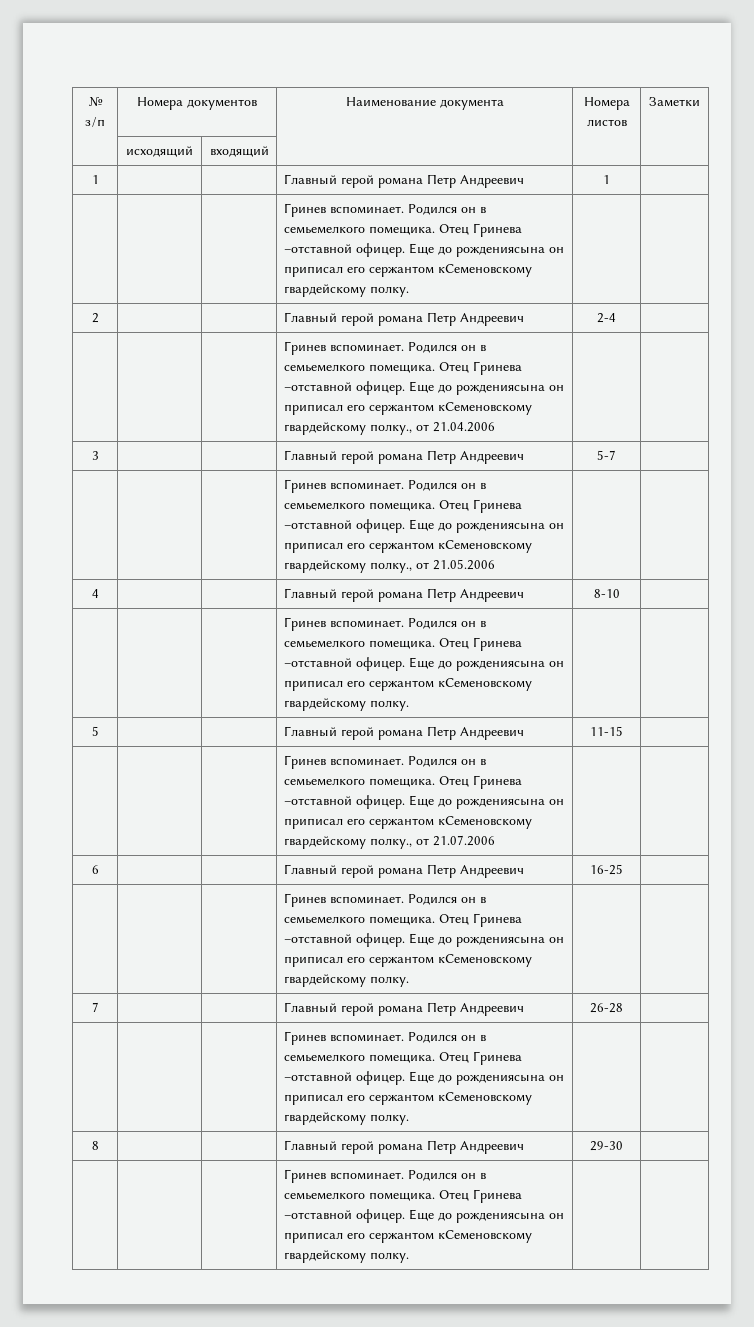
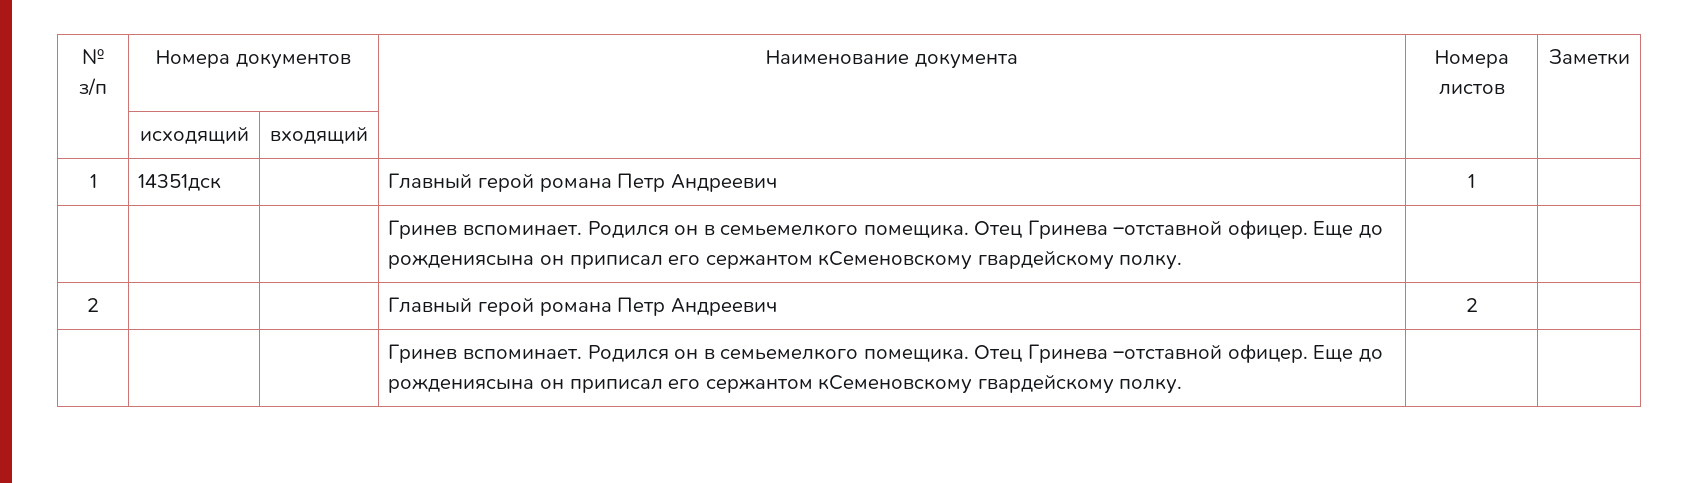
- 1 | | | Главный герой романа Петр Андреевич | 1 |
+ 1 | 14351дск | | Главный герой романа Петр Андреевич | 1 |
- 2 | | | Главный герой романа Петр Андреевич | 2-4 |
- | | | Гринев вспоминает. Родился он в семьемелкого помещика. Отец Гринева –отставной офицер. Еще до рождениясына он приписал его сержантом кСеменовскому гвардейскому полку., от 21.04.2006 | |
- 3 | | | Главный герой романа Петр Андреевич | 5-7 |
- | | | Гринев вспоминает. Родился он в семьемелкого помещика. Отец Гринева –отставной офицер. Еще до рождениясына он приписал его сержантом кСеменовскому гвардейскому полку., от 21.05.2006 | |
- 4 | | | Главный герой романа Петр Андреевич | 8-10 |
+ 2 | | | Главный герой романа Петр Андреевич | 2 |
- 5 | | | Главный герой романа Петр Андреевич | 11-15 |
- | | | Гринев вспоминает. Родился он в семьемелкого помещика. Отец Гринева –отставной офицер. Еще до рождениясына он приписал его сержантом кСеменовскому гвардейскому полку., от 21.07.2006 | |
- 6 | | | Главный герой романа Петр Андреевич | 16-25 |
- | | | Гринев вспоминает. Родился он в семьемелкого помещика. Отец Гринева –отставной офицер. Еще до рождениясына он приписал его сержантом кСеменовскому гвардейскому полку. | |
- 7 | | | Главный герой романа Петр Андреевич | 26-28 |
- | | | Гринев вспоминает. Родился он в семьемелкого помещика. Отец Гринева –отставной офицер. Еще до рождениясына он приписал его сержантом кСеменовскому гвардейскому полку. | |
- 8 | | | Главный герой романа Петр Андреевич | 29-30 |
- | | | Гринев вспоминает. Родился он в семьемелкого помещика. Отец Гринева –отставной офицер. Еще до рождениясына он приписал его сержантом кСеменовскому гвардейскому полку. | |

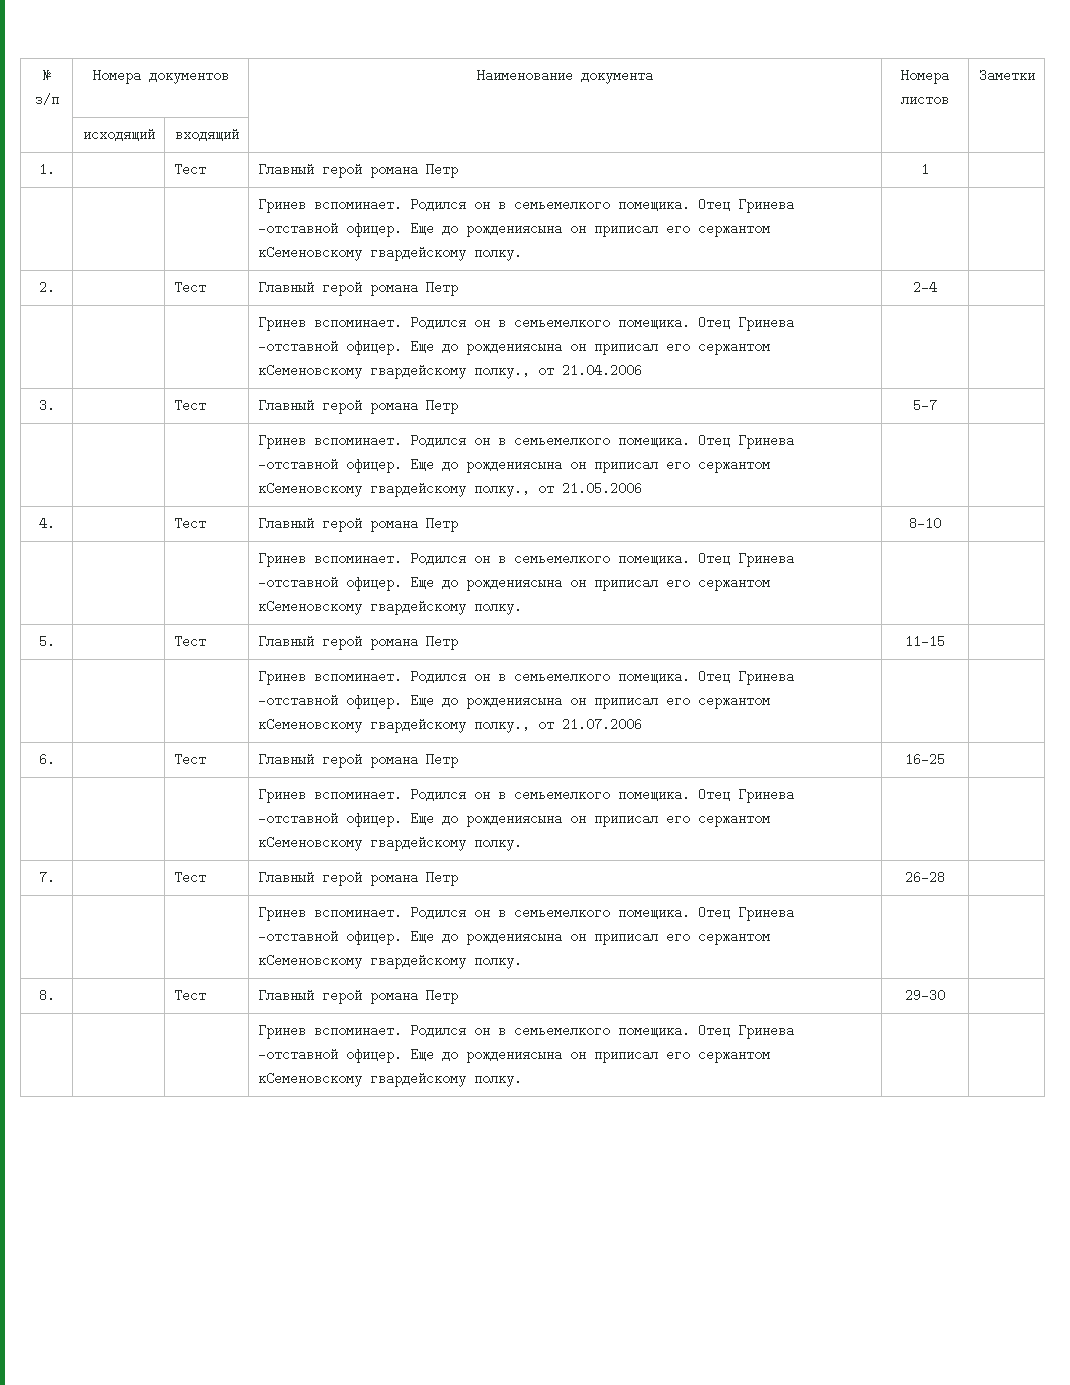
- 1 | 14351дск | | Главный герой романа Петр Андреевич | 1 |
+ 1. | | Тест | Главный герой романа Петр | 1 |
- 2 | | | Главный герой романа Петр Андреевич | 2 |
+ 2. | | Тест | Главный герой романа Петр | 2-4 |
+ | | | Гринев вспоминает. Родился он в семьемелкого помещика. Отец Гринева –отставной офицер. Еще до рождениясына он приписал его сержантом кСеменовскому гвардейскому полку., от 21.04.2006 | |
+ 3. | | Тест | Главный герой романа Петр | 5-7 |
+ | | | Гринев вспоминает. Родился он в семьемелкого помещика. Отец Гринева –отставной офицер. Еще до рождениясына он приписал его сержантом кСеменовскому гвардейскому полку., от 21.05.2006 | |
+ 4. | | Тест | Главный герой романа Петр | 8-10 |
+ 5. | | Тест | Главный герой романа Петр | 11-15 |
+ | | | Гринев вспоминает. Родился он в семьемелкого помещика. Отец Гринева –отставной офицер. Еще до рождениясына он приписал его сержантом кСеменовскому гвардейскому полку., от 21.07.2006 | |
+ 6. | | Тест | Главный герой романа Петр | 16-25 |
+ | | | Гринев вспоминает. Родился он в семьемелкого помещика. Отец Гринева –отставной офицер. Еще до рождениясына он приписал его сержантом кСеменовскому гвардейскому полку. | |
+ 7. | | Тест | Главный герой романа Петр | 26-28 |
+ | | | Гринев вспоминает. Родился он в семьемелкого помещика. Отец Гринева –отставной офицер. Еще до рождениясына он приписал его сержантом кСеменовскому гвардейскому полку. | |
+ 8. | | Тест | Главный герой романа Петр | 29-30 |
+ | | | Гринев вспоминает. Родился он в семьемелкого помещика. Отец Гринева –отставной офицер. Еще до рождениясына он приписал его сержантом кСеменовскому гвардейскому полку. | |

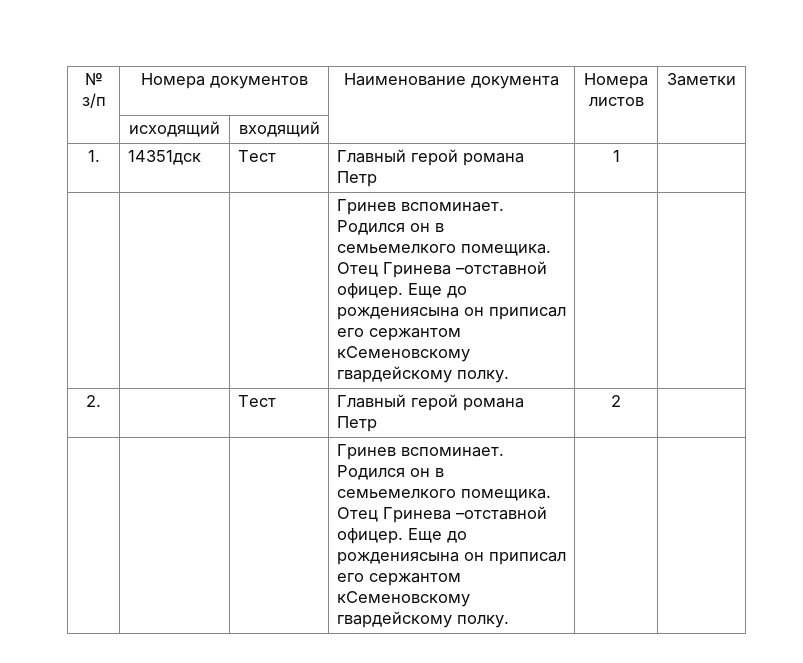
- 1. | | Тест | Главный герой романа Петр | 1 |
+ 1. | 14351дск | Тест | Главный герой романа Петр | 1 |
- 2. | | Тест | Главный герой романа Петр | 2-4 |
- | | | Гринев вспоминает. Родился он в семьемелкого помещика. Отец Гринева –отставной офицер. Еще до рождениясына он приписал его сержантом кСеменовскому гвардейскому полку., от 21.04.2006 | |
- 3. | | Тест | Главный герой романа Петр | 5-7 |
- | | | Гринев вспоминает. Родился он в семьемелкого помещика. Отец Гринева –отставной офицер. Еще до рождениясына он приписал его сержантом кСеменовскому гвардейскому полку., от 21.05.2006 | |
- 4. | | Тест | Главный герой романа Петр | 8-10 |
+ 2. | | Тест | Главный герой романа Петр | 2 |
- 5. | | Тест | Главный герой романа Петр | 11-15 |
- | | | Гринев вспоминает. Родился он в семьемелкого помещика. Отец Гринева –отставной офицер. Еще до рождениясына он приписал его сержантом кСеменовскому гвардейскому полку., от 21.07.2006 | |
- 6. | | Тест | Главный герой романа Петр | 16-25 |
- | | | Гринев вспоминает. Родился он в семьемелкого помещика. Отец Гринева –отставной офицер. Еще до рождениясына он приписал его сержантом кСеменовскому гвардейскому полку. | |
- 7. | | Тест | Главный герой романа Петр | 26-28 |
- | | | Гринев вспоминает. Родился он в семьемелкого помещика. Отец Гринева –отставной офицер. Еще до рождениясына он приписал его сержантом кСеменовскому гвардейскому полку. | |
- 8. | | Тест | Главный герой романа Петр | 29-30 |
- | | | Гринев вспоминает. Родился он в семьемелкого помещика. Отец Гринева –отставной офицер. Еще до рождениясына он приписал его сержантом кСеменовскому гвардейскому полку. | |

